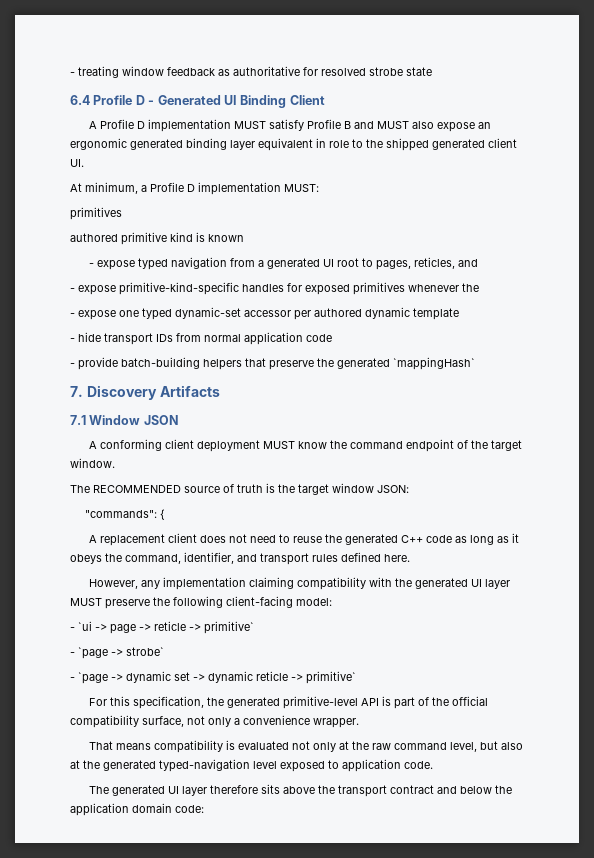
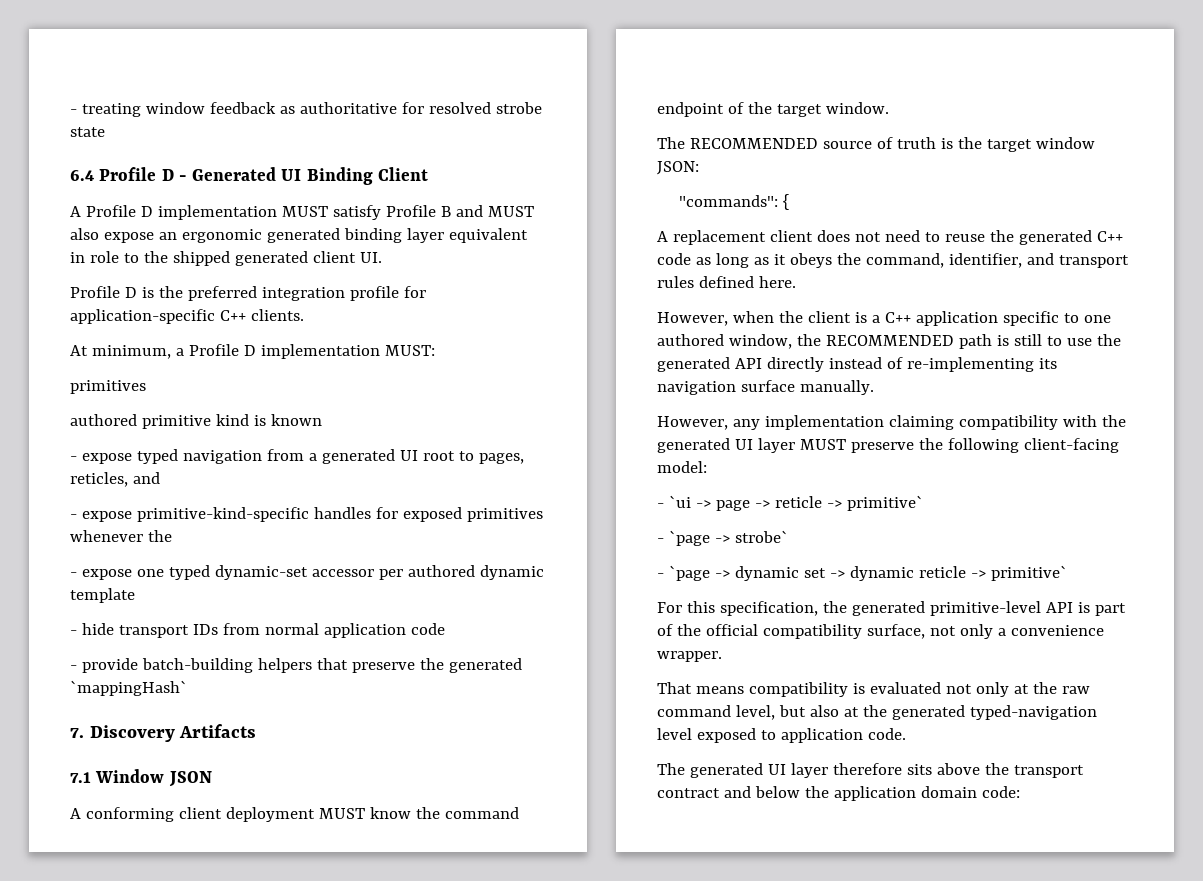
+ Profile D is the preferred integration profile for application-specific C++ clients.
+ However, when the client is a C++ application specific to one authored window, the RECOMMENDED path is still to use the generated API directly instead of re-implementing its navigation surface manually.

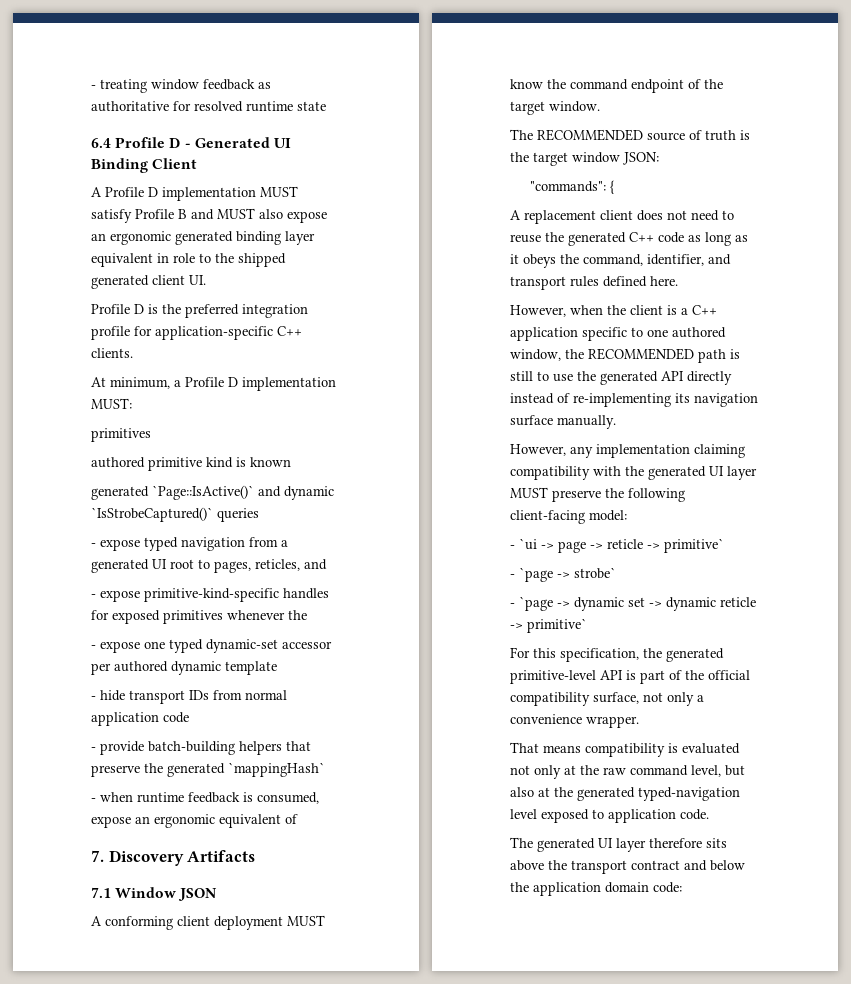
- - treating window feedback as authoritative for resolved strobe state
+ - treating window feedback as authoritative for resolved runtime state
+ generated `Page::IsActive()` and dynamic `IsStrobeCaptured()` queries
+ - when runtime feedback is consumed, expose an ergonomic equivalent of

